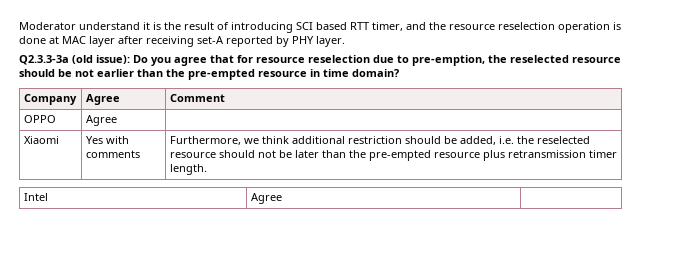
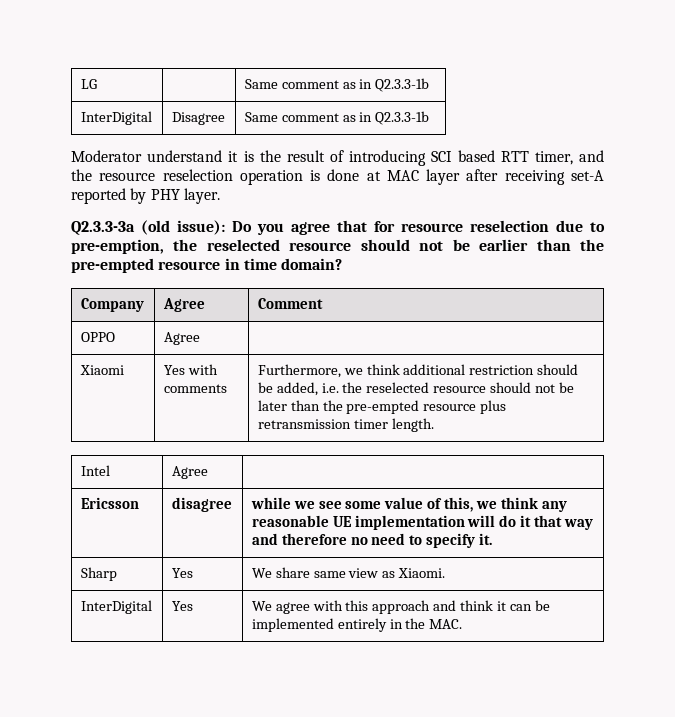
+ LG | | Same comment as in Q2.3.3-1b
+ InterDigital | Disagree | Same comment as in Q2.3.3-1b
- Q2.3.3-3a (old issue): Do you agree that for resource reselection due to pre-emption, the reselected resource should be not earlier than the pre-empted resource in time domain?
+ Q2.3.3-3a (old issue): Do you agree that for resource reselection due to pre-emption, the reselected resource should not be earlier than the pre-empted resource in time domain?
+ Ericsson | disagree | while we see some value of this, we think any reasonable UE implementation will do it that way and therefore no need to specify it.
+ Sharp | Yes | We share same view as Xiaomi.
+ InterDigital | Yes | We agree with this approach and think it can be implemented entirely in the MAC.

